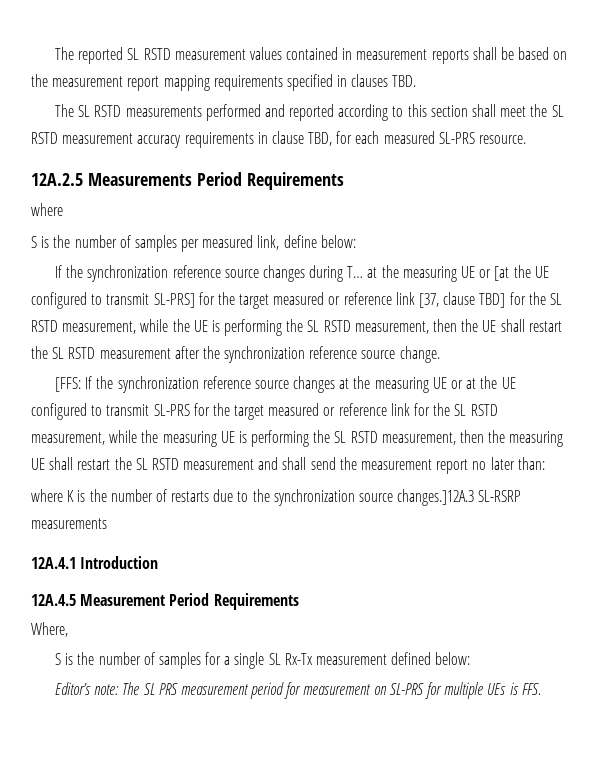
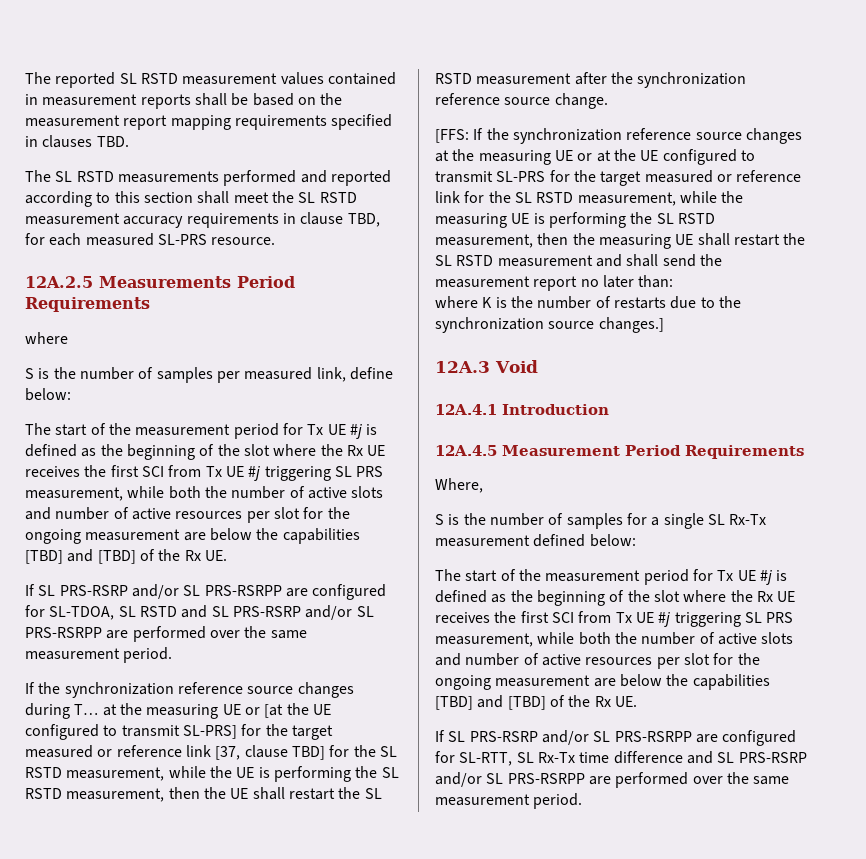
  S is the number of samples per measured link, define below:
+ The start of the measurement period for Tx UE #j is defined as the beginning of the slot where the Rx UE receives the first SCI from Tx UE #j triggering SL PRS measurement, while both the number of active slots and number of active resources per slot for the ongoing measurement are below the capabilities [TBD] and [TBD] of the Rx UE.
+ If SL PRS-RSRP and/or SL PRS-RSRPP are configured for SL-TDOA, SL RSTD and SL PRS-RSRP and/or SL PRS-RSRPP are performed over the same measurement period.
- where K is the number of restarts due to the synchronization source changes.]12A.3 SL-RSRP measurements
+ where K is the number of restarts due to the synchronization source changes.]
+ 12A.3 Void
  S is the number of samples for a single SL Rx-Tx measurement defined below:
- Editor’s note: The SL PRS measurement period for measurement on SL-PRS for multiple UEs is FFS.
+ The start of the measurement period for Tx UE #j is defined as the beginning of the slot where the Rx UE receives the first SCI from Tx UE #j triggering SL PRS measurement, while both the number of active slots and number of active resources per slot for the ongoing measurement are below the capabilities [TBD] and [TBD] of the Rx UE.
+ If SL PRS-RSRP and/or SL PRS-RSRPP are configured for SL-RTT, SL Rx-Tx time difference and SL PRS-RSRP and/or SL PRS-RSRPP are performed over the same measurement period.

